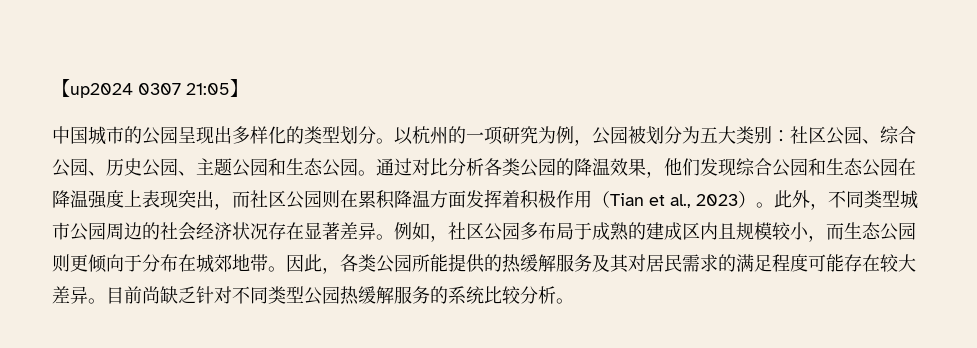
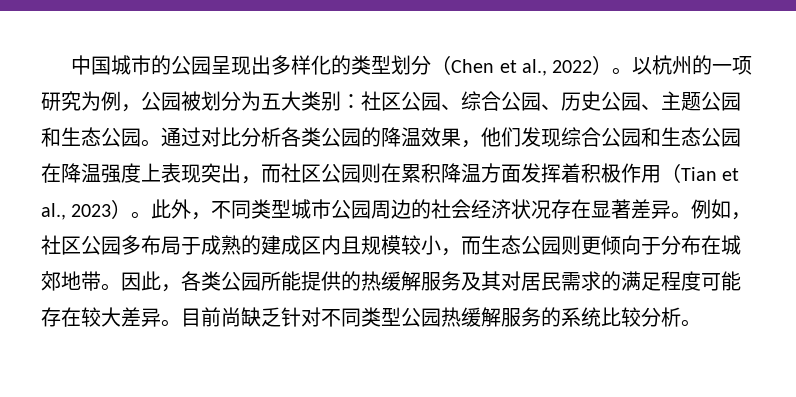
- 【up2024 0307 21:05】
- 中国城市的公园呈现出多样化的类型划分。
+ 中国城市的公园呈现出多样化的类型划分（Chen et al., 2022）。

